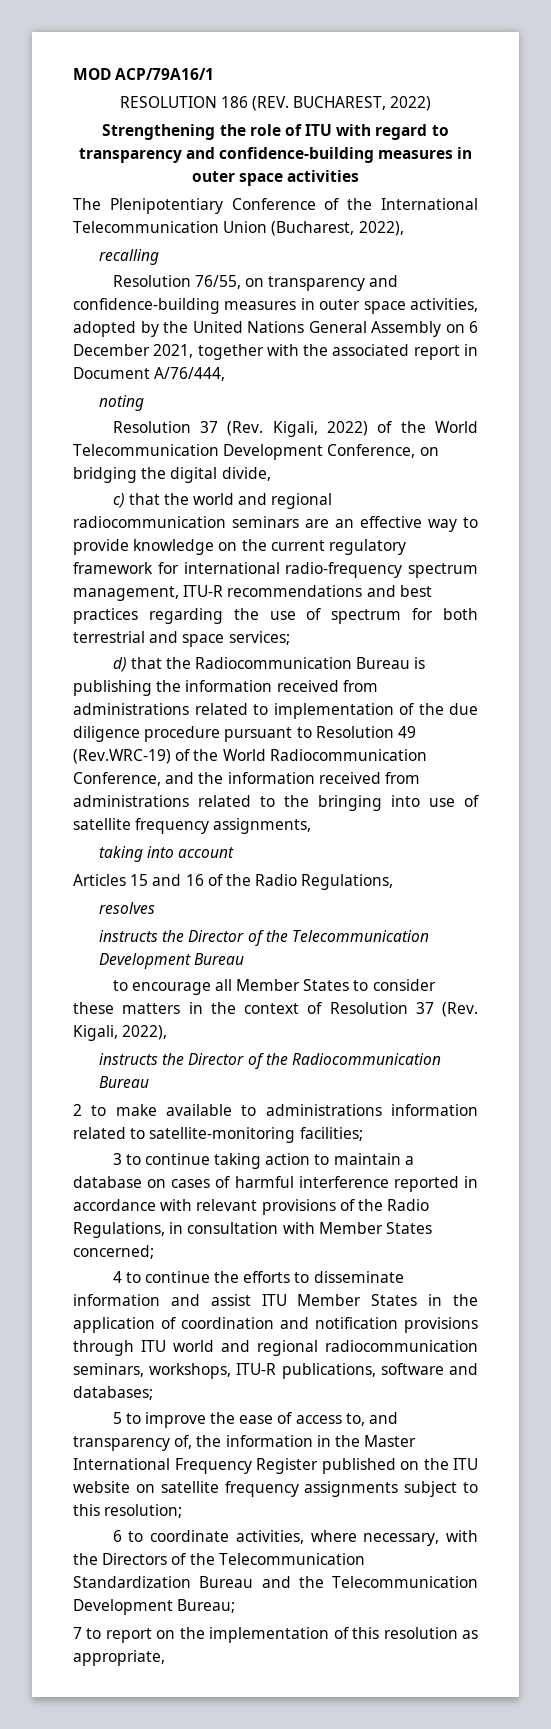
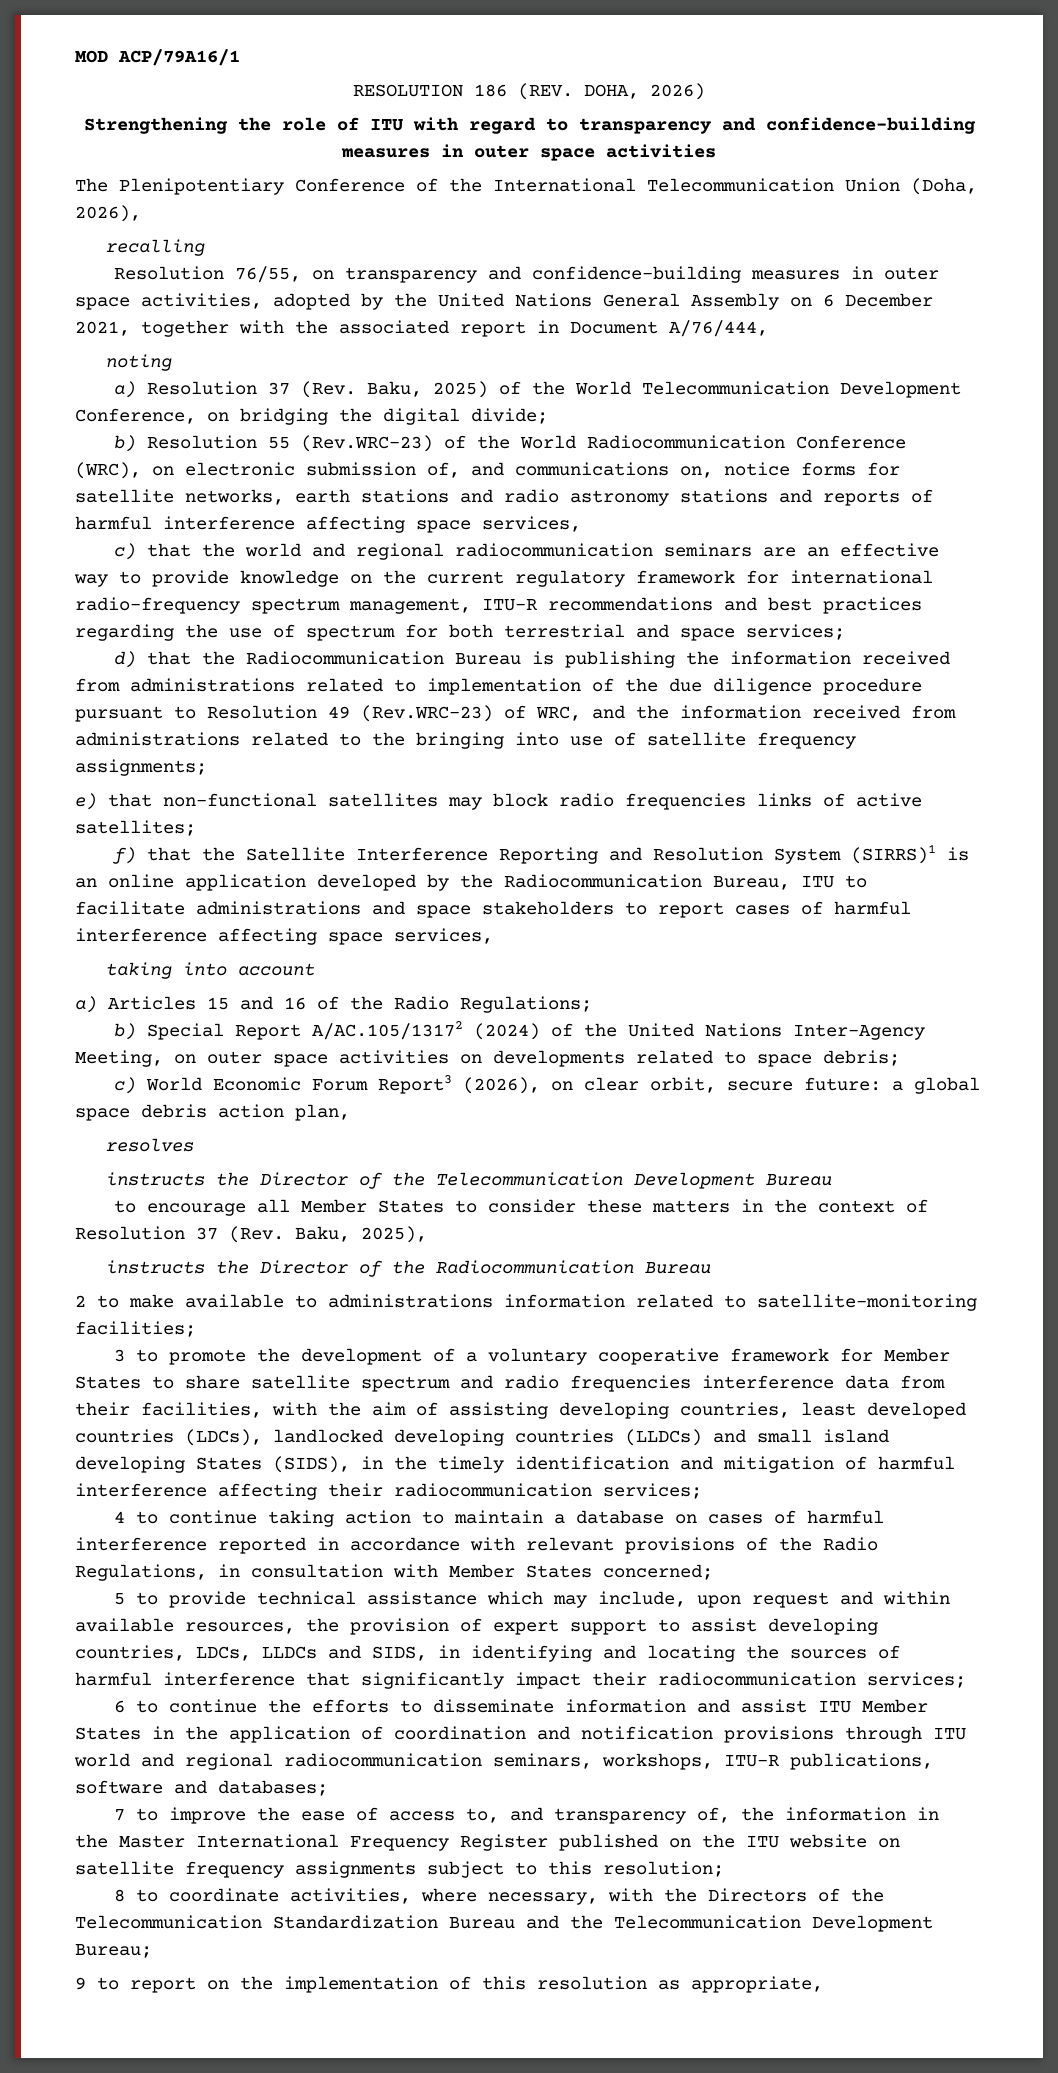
- RESOLUTION 186 (REV. BUCHAREST, 2022)
+ RESOLUTION 186 (REV. DOHA, 2026)
- The Plenipotentiary Conference of the International Telecommunication Union (Bucharest, 2022),
+ The Plenipotentiary Conference of the International Telecommunication Union (Doha, 2026),
- Resolution 37 (Rev. Kigali, 2022) of the World Telecommunication Development Conference, on bridging the digital divide,
+ a) Resolution 37 (Rev. Baku, 2025) of the World Telecommunication Development Conference, on bridging the digital divide;
+ b) Resolution 55 (Rev.WRC-23) of the World Radiocommunication Conference (WRC), on electronic submission of, and communications on, notice forms for satellite networks, earth stations and radio astronomy stations and reports of harmful interference affecting space services,
- d) that the Radiocommunication Bureau is publishing the information received from administrations related to implementation of the due diligence procedure pursuant to Resolution 49 (Rev.WRC-19) of the World Radiocommunication Conference, and the information received from administrations related to the bringing into use of satellite frequency assignments,
+ d) that the Radiocommunication Bureau is publishing the information received from administrations related to implementation of the due diligence procedure pursuant to Resolution 49 (Rev.WRC-23) of WRC, and the information received from administrations related to the bringing into use of satellite frequency assignments;
+ e) that non-functional satellites may block radio frequencies links of active satellites;
+ f) that the Satellite Interference Reporting and Resolution System (SIRRS)1 is an online application developed by the Radiocommunication Bureau, ITU to facilitate administrations and space stakeholders to report cases of harmful interference affecting space services,
- Articles 15 and 16 of the Radio Regulations,
+ a) Articles 15 and 16 of the Radio Regulations;
+ b) Special Report A/AC.105/13172 (2024) of the United Nations Inter-Agency Meeting, on outer space activities on developments related to space debris;
+ c) World Economic Forum Report3 (2026), on clear orbit, secure future: a global space debris action plan,
- to encourage all Member States to consider these matters in the context of Resolution 37 (Rev. Kigali, 2022),
+ to encourage all Member States to consider these matters in the context of Resolution 37 (Rev. Baku, 2025),
- 3 to continue taking action to maintain a database on cases of harmful interference reported in accordance with relevant provisions of the Radio Regulations, in consultation with Member States concerned;
+ 3 to promote the development of a voluntary cooperative framework for Member States to share satellite spectrum and radio frequencies interference data from their facilities, with the aim of assisting developing countries, least developed countries (LDCs), landlocked developing countries (LLDCs) and small island developing States (SIDS), in the timely identification and mitigation of harmful interference affecting their radiocommunication services;
+ 4 to continue taking action to maintain a database on cases of harmful interference reported in accordance with relevant provisions of the Radio Regulations, in consultation with Member States concerned;
- 4 to continue the efforts to disseminate information and assist ITU Member States in the application of coordination and notification provisions through ITU world and regional radiocommunication seminars, workshops, ITU-R publications, software and databases;
+ 5 to provide technical assistance which may include, upon request and within available resources, the provision of expert support to assist developing countries, LDCs, LLDCs and SIDS, in identifying and locating the sources of harmful interference that significantly impact their radiocommunication services;
+ 6 to continue the efforts to disseminate information and assist ITU Member States in the application of coordination and notification provisions through ITU world and regional radiocommunication seminars, workshops, ITU-R publications, software and databases;
- 5 to improve the ease of access to, and transparency of, the information in the Master International Frequency Register published on the ITU website on satellite frequency assignments subject to this resolution;
+ 7 to improve the ease of access to, and transparency of, the information in the Master International Frequency Register published on the ITU website on satellite frequency assignments subject to this resolution;
- 6 to coordinate activities, where necessary, with the Directors of the Telecommunication Standardization Bureau and the Telecommunication Development Bureau;
+ 8 to coordinate activities, where necessary, with the Directors of the Telecommunication Standardization Bureau and the Telecommunication Development Bureau;
- 7 to report on the implementation of this resolution as appropriate,
+ 9 to report on the implementation of this resolution as appropriate,

